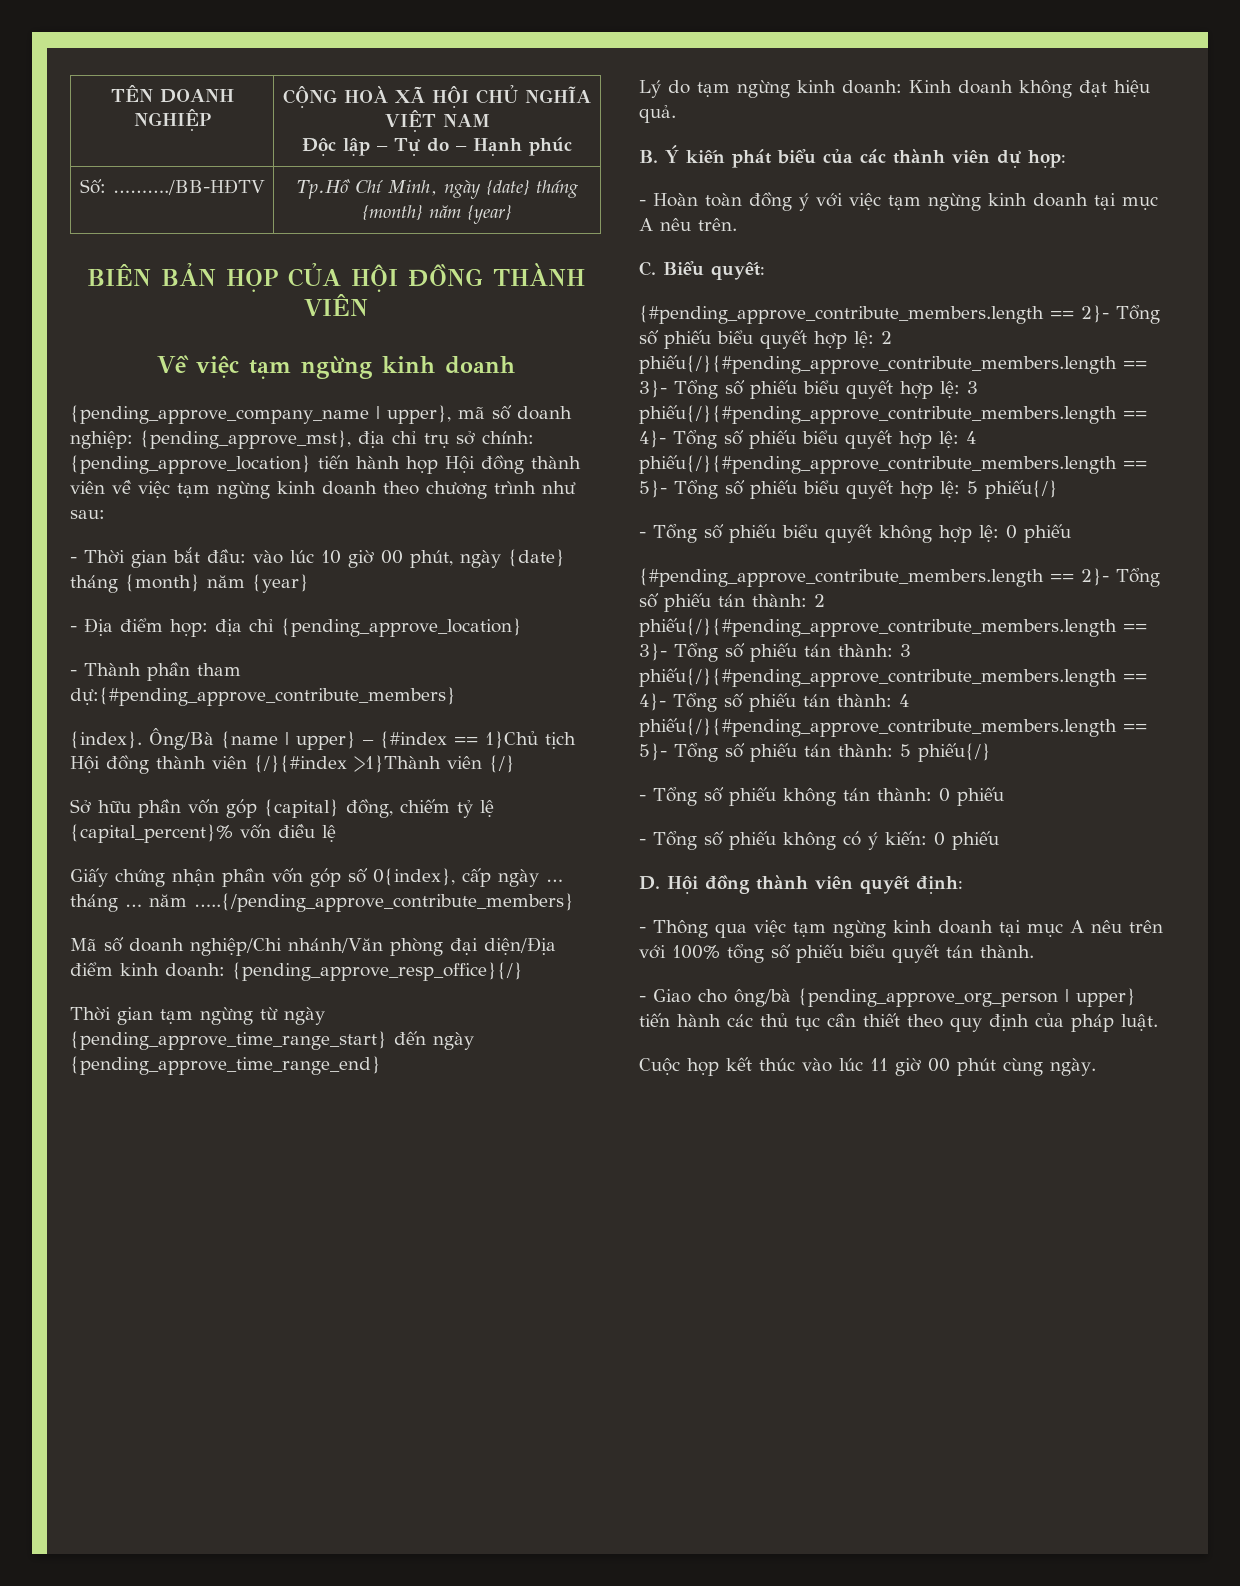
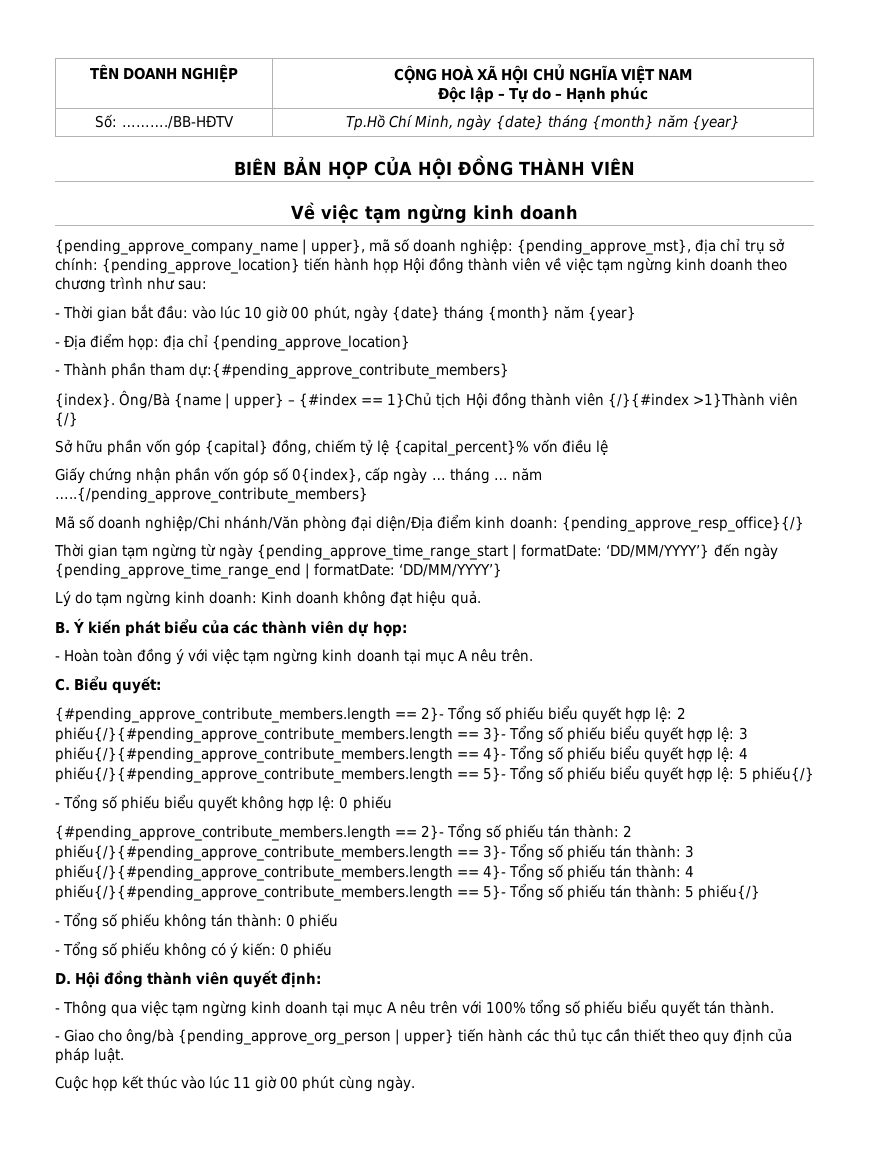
- Thời gian tạm ngừng từ ngày {pending_approve_time_range_start} đến ngày {pending_approve_time_range_end}
+ Thời gian tạm ngừng từ ngày {pending_approve_time_range_start | formatDate: ‘DD/MM/YYYY’} đến ngày {pending_approve_time_range_end | formatDate: ‘DD/MM/YYYY’}

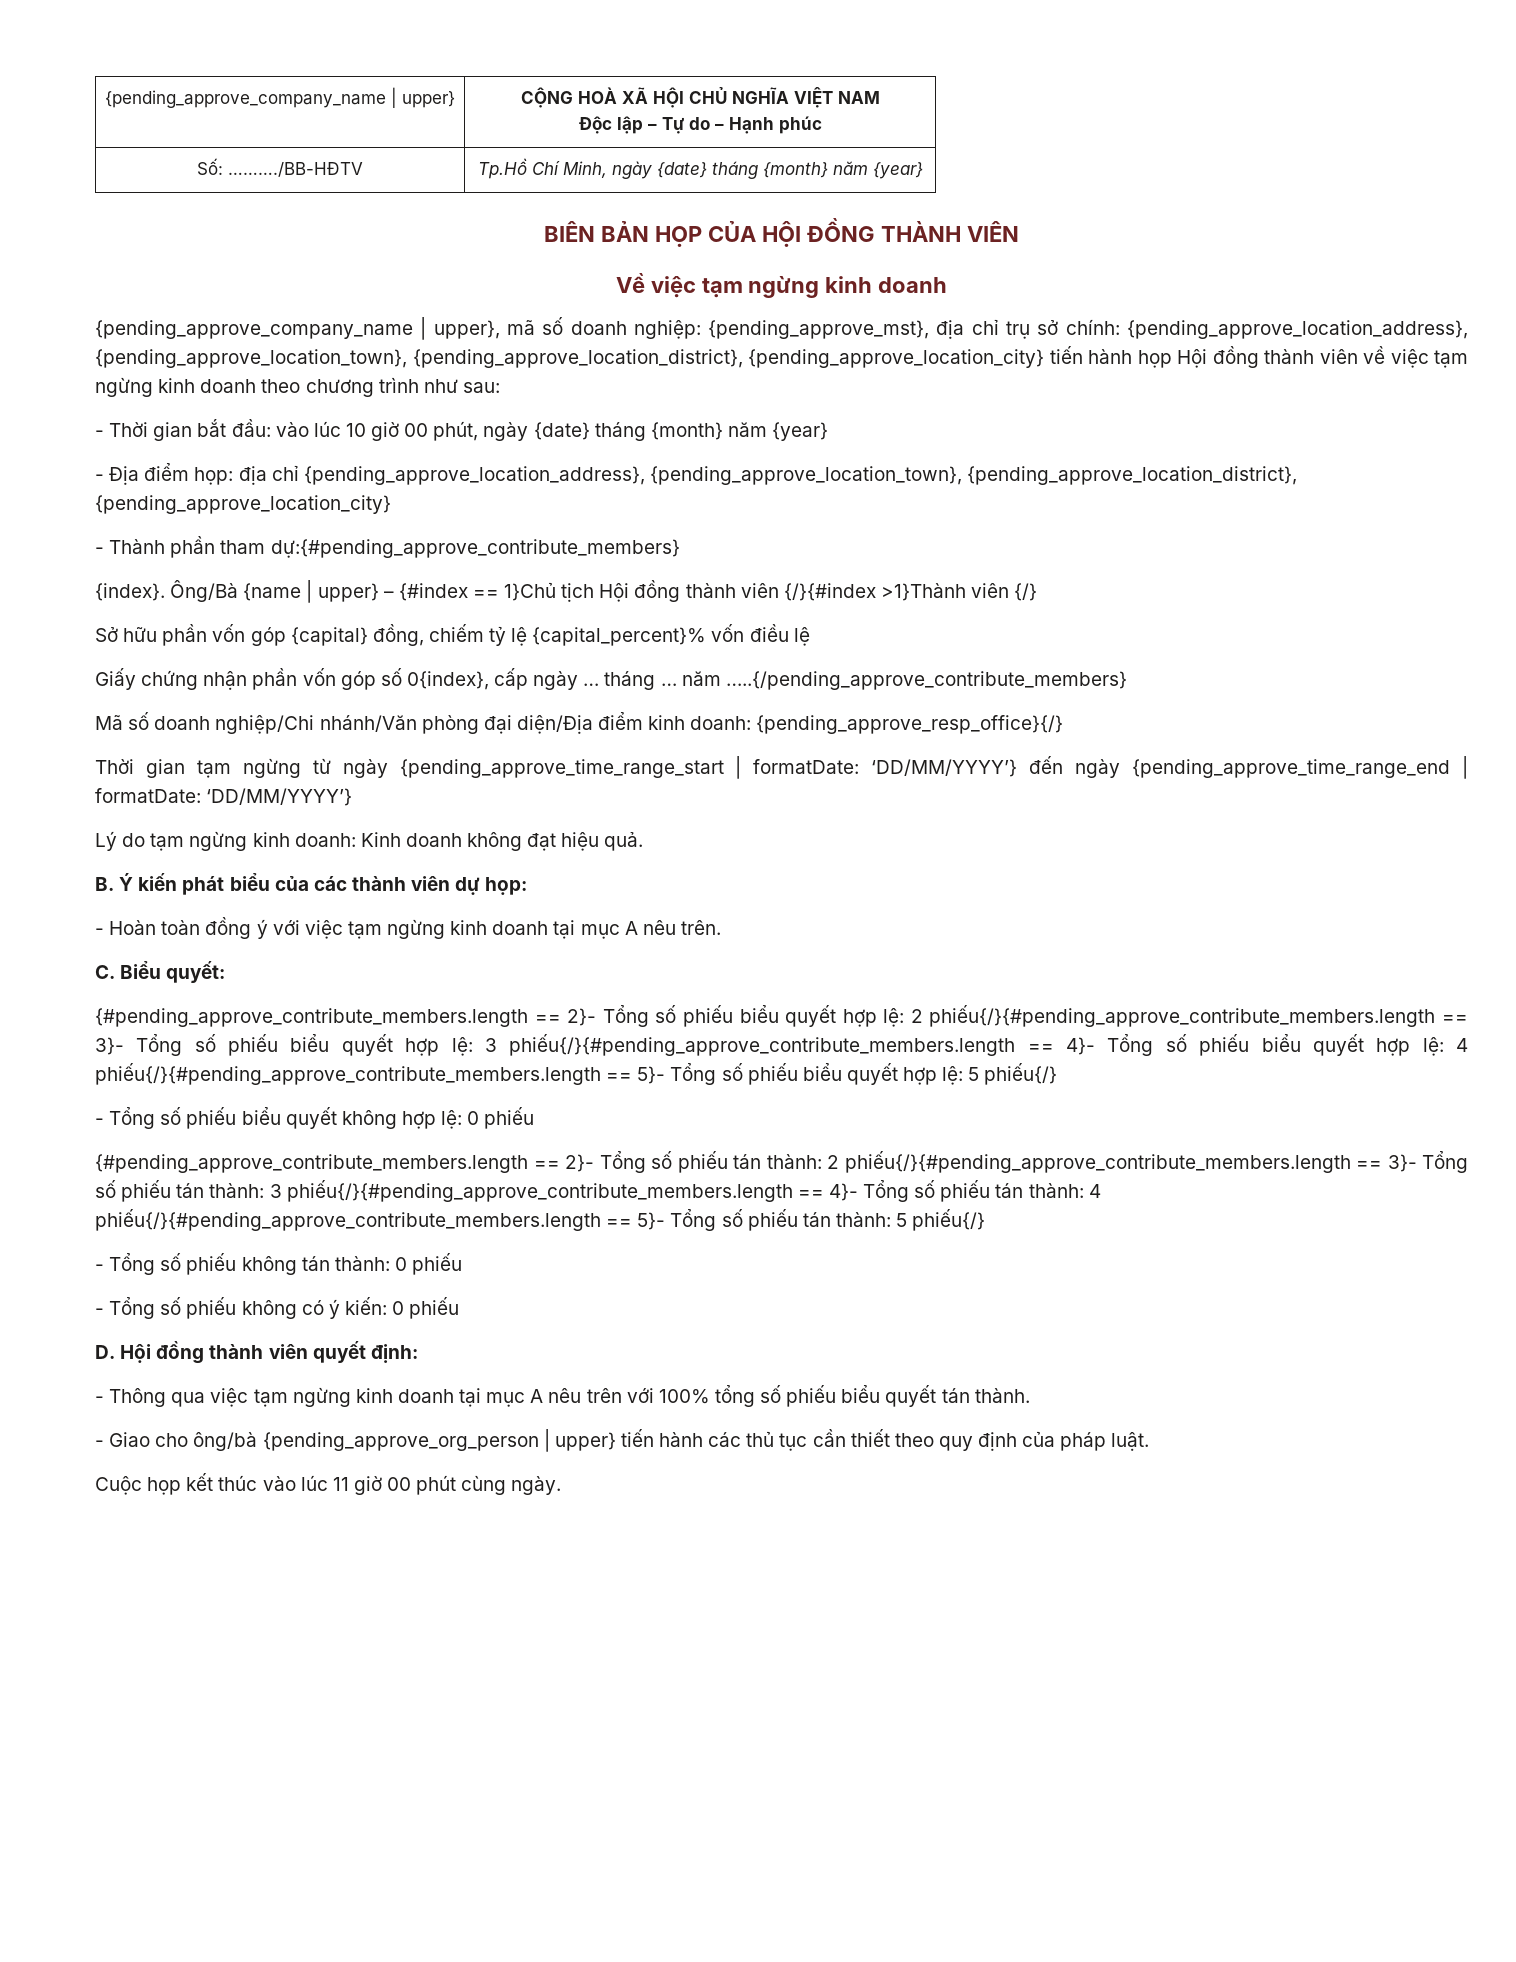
- TÊN DOANH NGHIỆP | CỘNG HOÀ XÃ HỘI CHỦ NGHĨA VIỆT NAM
+ {pending_approve_company_name | upper} | CỘNG HOÀ XÃ HỘI CHỦ NGHĨA VIỆT NAM
- {pending_approve_company_name | upper}, mã số doanh nghiệp: {pending_approve_mst}, địa chỉ trụ sở chính: {pending_approve_location} tiến hành họp Hội đồng thành viên về việc tạm ngừng kinh doanh theo chương trình như sau:
+ {pending_approve_company_name | upper}, mã số doanh nghiệp: {pending_approve_mst}, địa chỉ trụ sở chính: {pending_approve_location_address}, {pending_approve_location_town}, {pending_approve_location_district}, {pending_approve_location_city} tiến hành họp Hội đồng thành viên về việc tạm ngừng kinh doanh theo chương trình như sau:
- - Địa điểm họp: địa chỉ {pending_approve_location}
+ - Địa điểm họp: địa chỉ {pending_approve_location_address}, {pending_approve_location_town}, {pending_approve_location_district}, {pending_approve_location_city}

